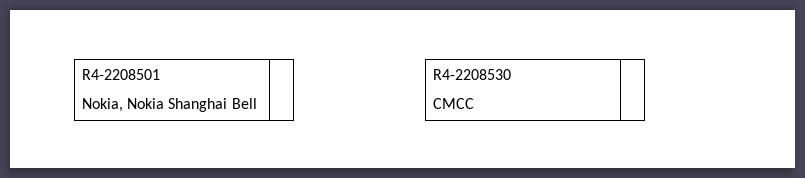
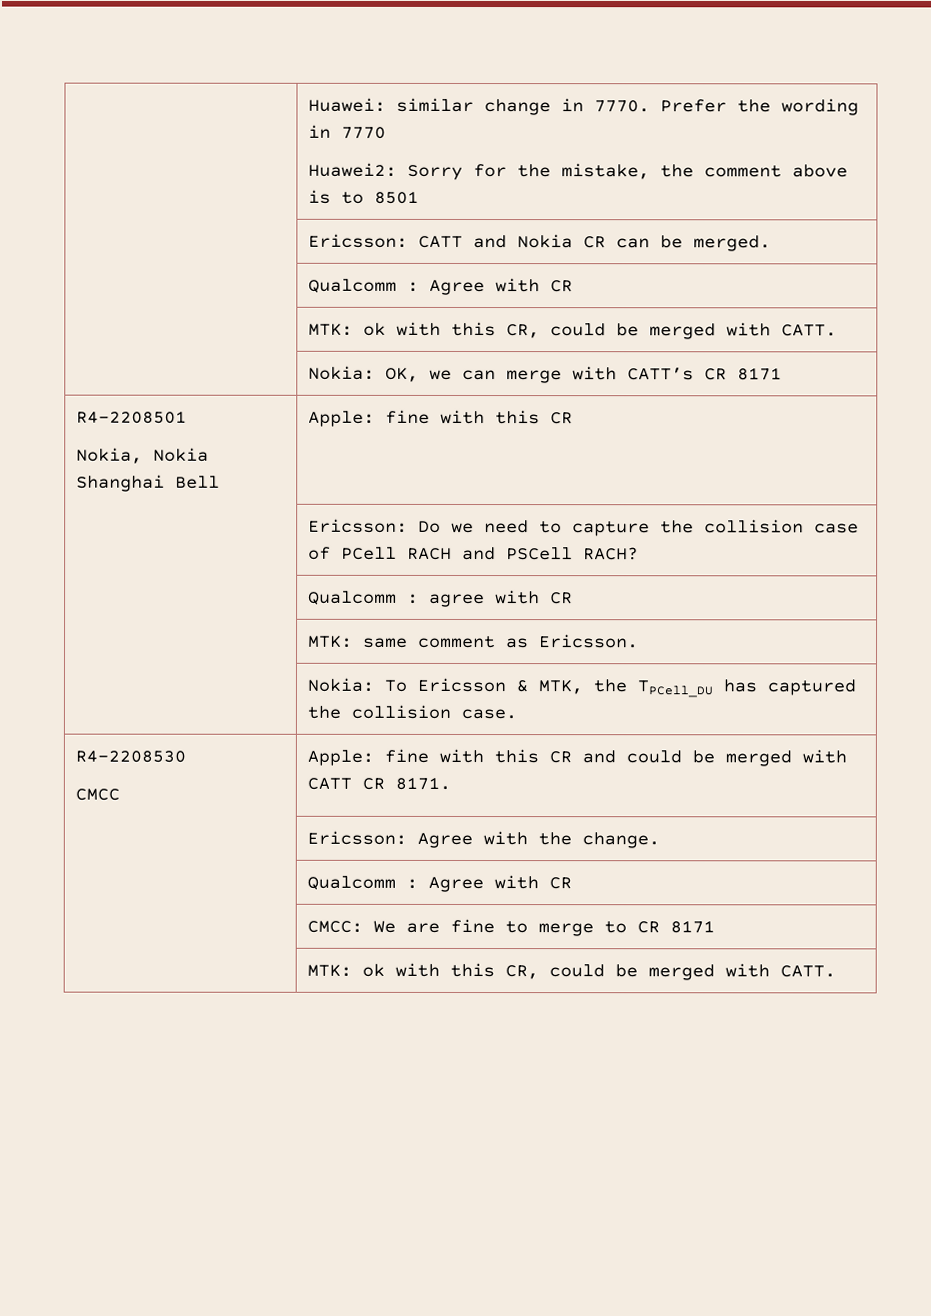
+ | Huawei: similar change in 7770. Prefer the wording in 7770
+ Huawei2: Sorry for the mistake, the comment above is to 8501
+ | Ericsson: CATT and Nokia CR can be merged.
+ | Qualcomm : Agree with CR
+ | MTK: ok with this CR, could be merged with CATT.
+ | Nokia: OK, we can merge with CATT’s CR 8171
  R4-2208501
- Nokia, Nokia Shanghai Bell |
+ Nokia, Nokia Shanghai Bell | Apple: fine with this CR
+ | Ericsson: Do we need to capture the collision case of PCell RACH and PSCell RACH?
+ | Qualcomm : agree with CR
+ | MTK: same comment as Ericsson.
+ | Nokia: To Ericsson & MTK, the TPCell_DU has captured the collision case.
  R4-2208530
- CMCC |
+ CMCC | Apple: fine with this CR and could be merged with CATT CR 8171.
+ | Ericsson: Agree with the change.
+ | Qualcomm : Agree with CR
+ | CMCC: We are fine to merge to CR 8171
+ | MTK: ok with this CR, could be merged with CATT.

